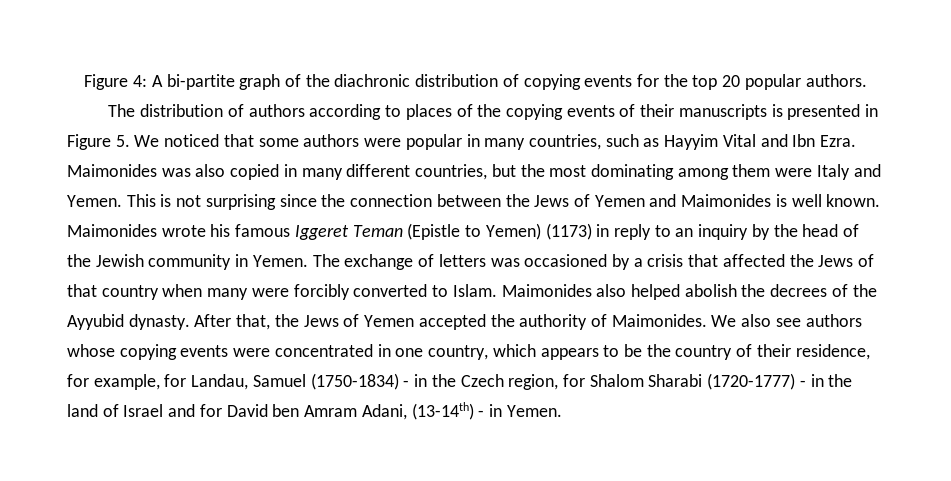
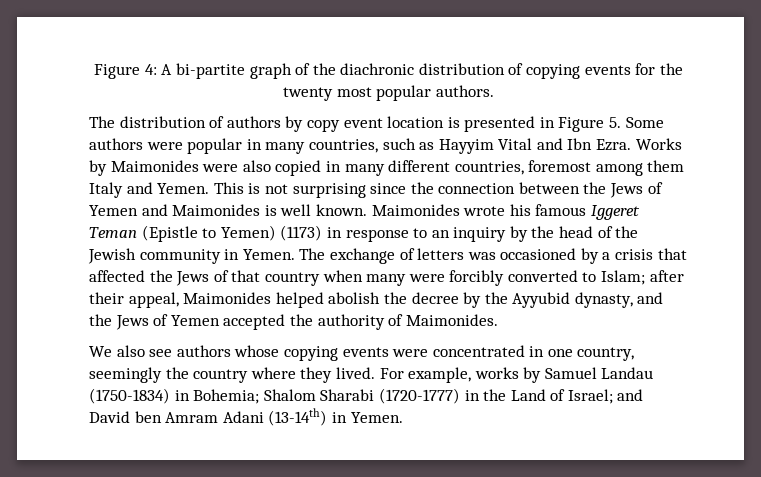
- Figure 4: A bi-partite graph of the diachronic distribution of copying events for the top 20 popular authors.
+ Figure 4: A bi-partite graph of the diachronic distribution of copying events for the twenty most popular authors.
- The distribution of authors according to places of the copying events of their manuscripts is presented in Figure 5. We noticed that some authors were popular in many countries, such as Hayyim Vital and Ibn Ezra.
+ The distribution of authors by copy event location is presented in Figure 5. Some authors were popular in many countries, such as Hayyim Vital and Ibn Ezra.
- Maimonides was also copied in many different countries, but the most dominating among them were Italy and Yemen.
+ Works by Maimonides were also copied in many different countries, foremost among them Italy and Yemen.
- Maimonides wrote his famous Iggeret Teman (Epistle to Yemen) (1173) in reply to an inquiry by the head of the Jewish community in Yemen.
+ Maimonides wrote his famous Iggeret Teman (Epistle to Yemen) (1173) in response to an inquiry by the head of the Jewish community in Yemen.
- The exchange of letters was occasioned by a crisis that affected the Jews of that country when many were forcibly converted to Islam. Maimonides also helped abolish the decrees of the Ayyubid dynasty. After that, the Jews of Yemen accepted the authority of Maimonides. We also see authors whose copying events were concentrated in one country, which appears to be the country of their residence, for example, for Landau, Samuel (1750-1834) - in the Czech region, for Shalom Sharabi (1720-1777) - in the land of Israel and for David ben Amram Adani, (13-14th) - in Yemen.
+ The exchange of letters was occasioned by a crisis that affected the Jews of that country when many were forcibly converted to Islam; after their appeal, Maimonides helped abolish the decree by the Ayyubid dynasty, and the Jews of Yemen accepted the authority of Maimonides.
+ We also see authors whose copying events were concentrated in one country, seemingly the country where they lived. For example, works by Samuel Landau (1750-1834) in Bohemia; Shalom Sharabi (1720-1777) in the Land of Israel; and David ben Amram Adani (13-14th) in Yemen.

